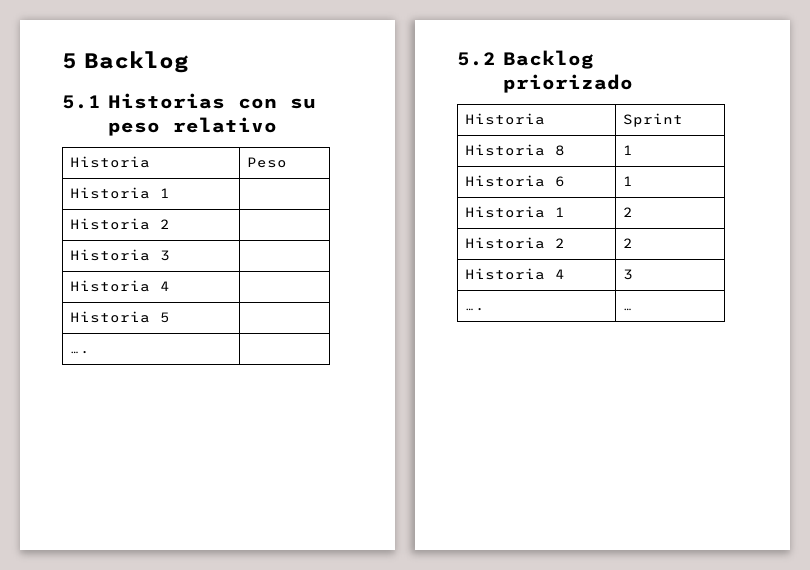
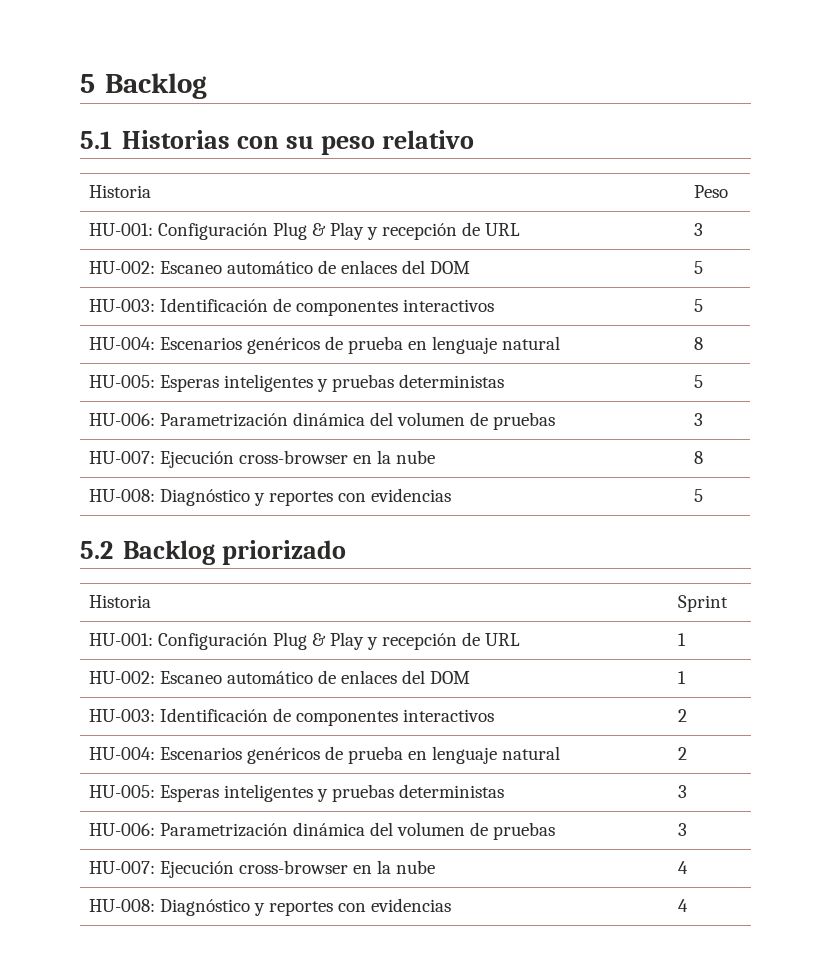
  Historia | Peso
- Historia 1 |
- Historia 2 |
- Historia 3 |
- Historia 4 |
- Historia 5 |
- …. |
+ HU-001: Configuración Plug & Play y recepción de URL | 3
+ HU-002: Escaneo automático de enlaces del DOM | 5
+ HU-003: Identificación de componentes interactivos | 5
+ HU-004: Escenarios genéricos de prueba en lenguaje natural | 8
+ HU-005: Esperas inteligentes y pruebas deterministas | 5
+ HU-006: Parametrización dinámica del volumen de pruebas | 3
+ HU-007: Ejecución cross-browser en la nube | 8
+ HU-008: Diagnóstico y reportes con evidencias | 5
- Historia 8 | 1
- Historia 6 | 1
- Historia 1 | 2
- Historia 2 | 2
- Historia 4 | 3
- …. | …
+ HU-001: Configuración Plug & Play y recepción de URL | 1
+ HU-002: Escaneo automático de enlaces del DOM | 1
+ HU-003: Identificación de componentes interactivos | 2
+ HU-004: Escenarios genéricos de prueba en lenguaje natural | 2
+ HU-005: Esperas inteligentes y pruebas deterministas | 3
+ HU-006: Parametrización dinámica del volumen de pruebas | 3
+ HU-007: Ejecución cross-browser en la nube | 4
+ HU-008: Diagnóstico y reportes con evidencias | 4

